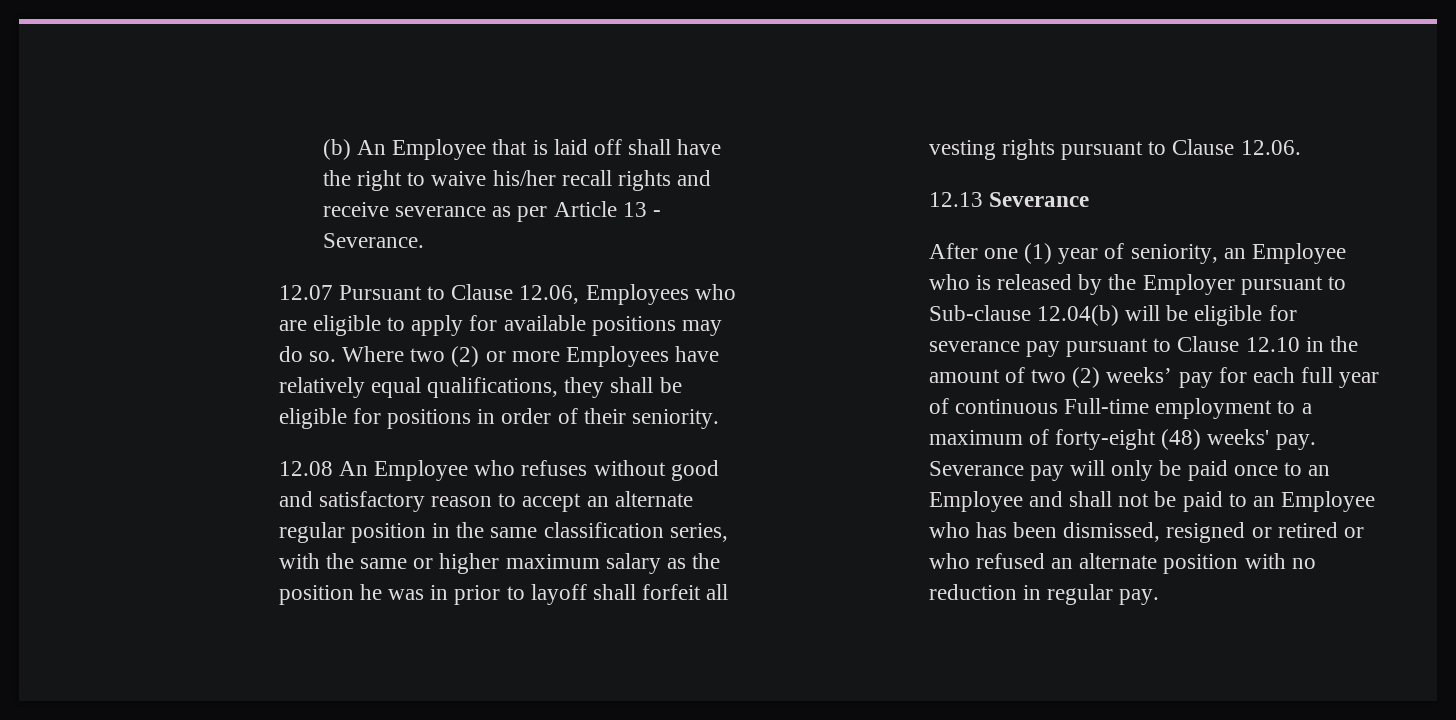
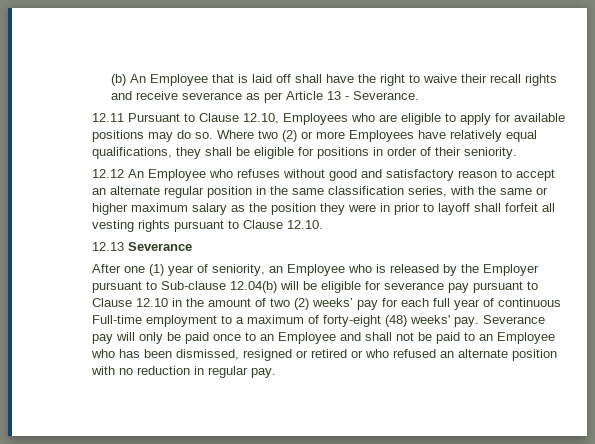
- (b) An Employee that is laid off shall have the right to waive his/her recall rights and receive severance as per Article 13 - Severance.
+ (b) An Employee that is laid off shall have the right to waive their recall rights and receive severance as per Article 13 - Severance.
- 12.07 Pursuant to Clause 12.06, Employees who are eligible to apply for available positions may do so.
+ 12.11 Pursuant to Clause 12.10, Employees who are eligible to apply for available positions may do so.
- 12.08 An Employee who refuses without good and satisfactory reason to accept an alternate regular position in the same classification series, with the same or higher maximum salary as the position he was in prior to layoff shall forfeit all vesting rights pursuant to Clause 12.06.
+ 12.12 An Employee who refuses without good and satisfactory reason to accept an alternate regular position in the same classification series, with the same or higher maximum salary as the position they were in prior to layoff shall forfeit all vesting rights pursuant to Clause 12.10.

